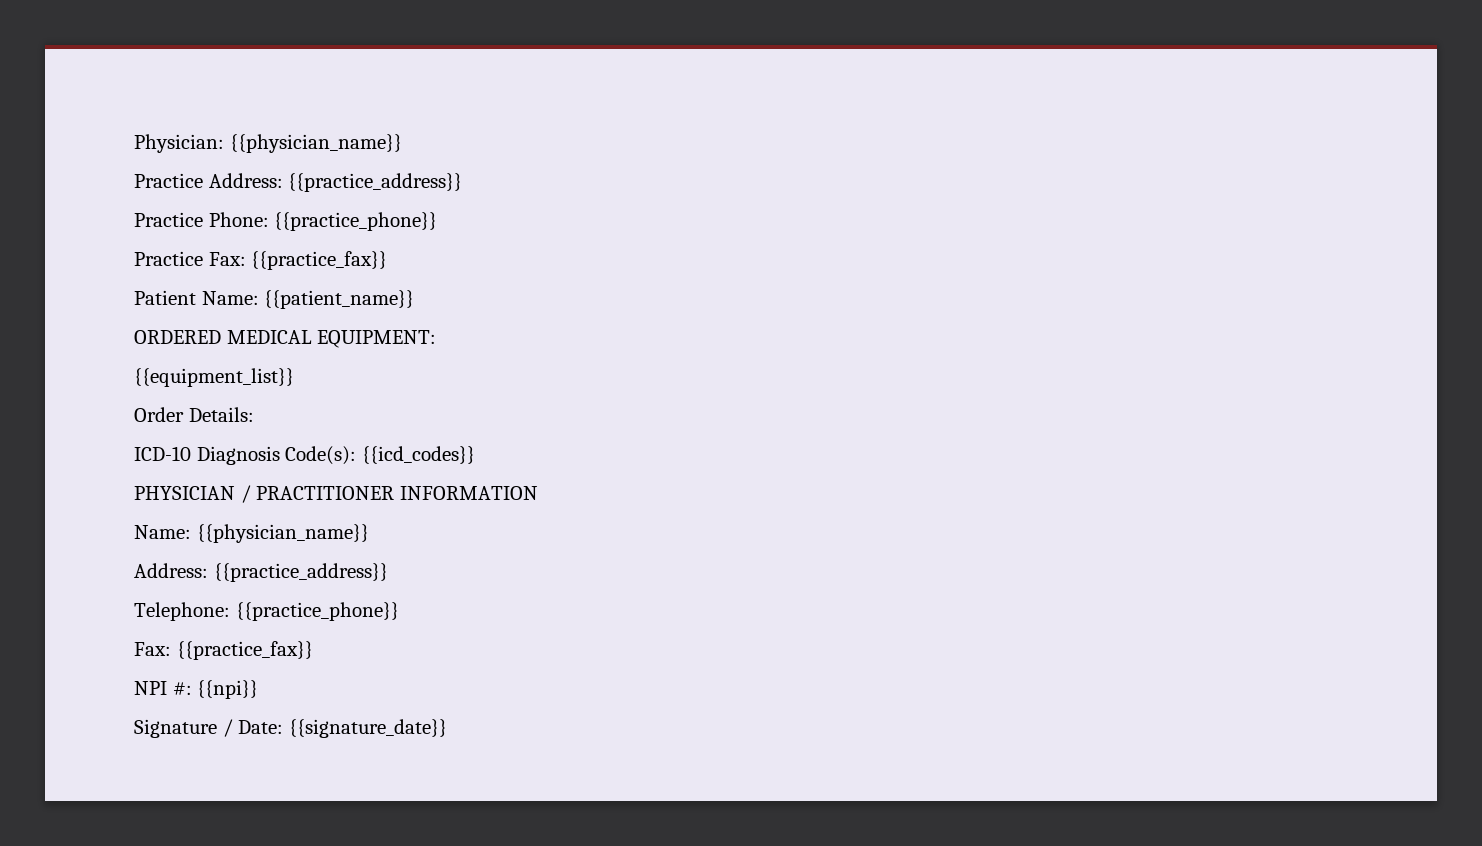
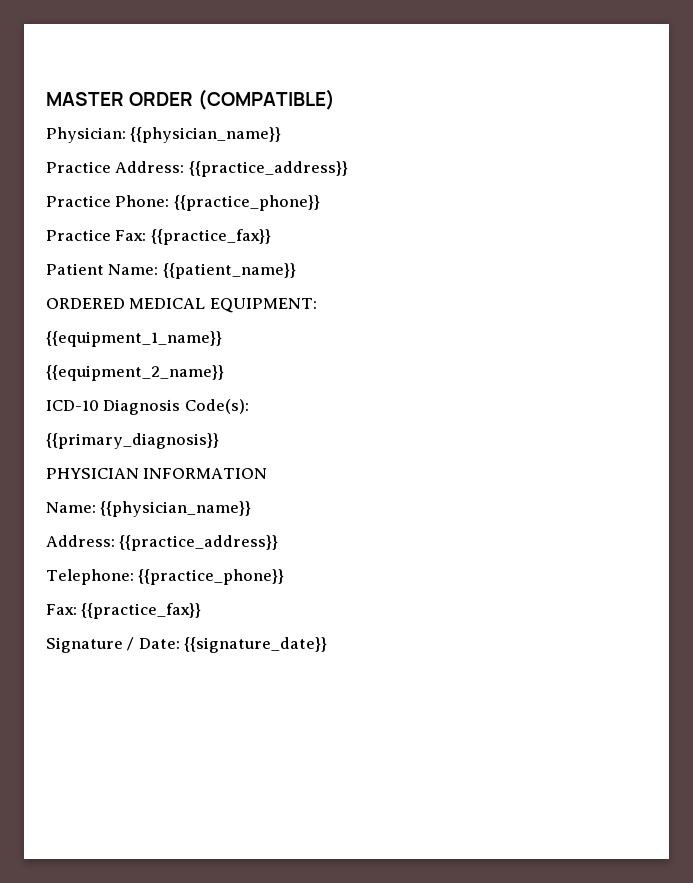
+ MASTER ORDER (COMPATIBLE)
- {{equipment_list}}
- Order Details:
+ {{equipment_1_name}}
+ {{equipment_2_name}}
- ICD-10 Diagnosis Code(s): {{icd_codes}}
+ ICD-10 Diagnosis Code(s):
+ {{primary_diagnosis}}
- PHYSICIAN / PRACTITIONER INFORMATION
+ PHYSICIAN INFORMATION
- NPI #: {{npi}}

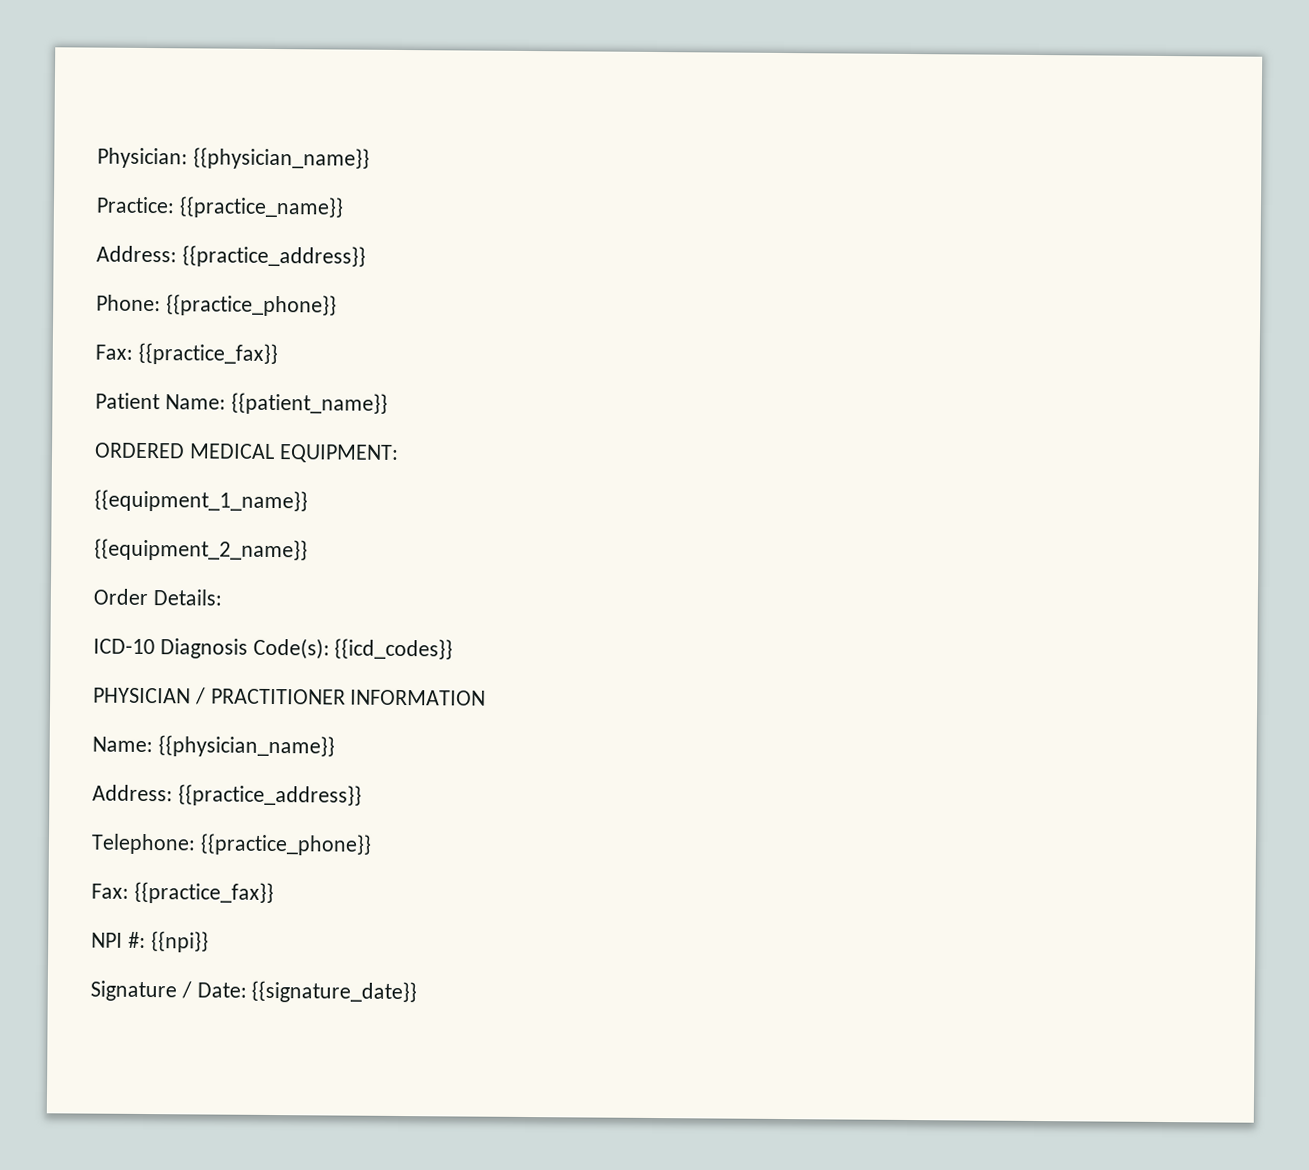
- MASTER ORDER (COMPATIBLE)
- Practice Address: {{practice_address}}
- Practice Phone: {{practice_phone}}
- Practice Fax: {{practice_fax}}
+ Practice: {{practice_name}}
+ Address: {{practice_address}}
+ Phone: {{practice_phone}}
+ Fax: {{practice_fax}}
+ Order Details:
- ICD-10 Diagnosis Code(s):
- {{primary_diagnosis}}
+ ICD-10 Diagnosis Code(s): {{icd_codes}}
- PHYSICIAN INFORMATION
+ PHYSICIAN / PRACTITIONER INFORMATION
+ NPI #: {{npi}}

